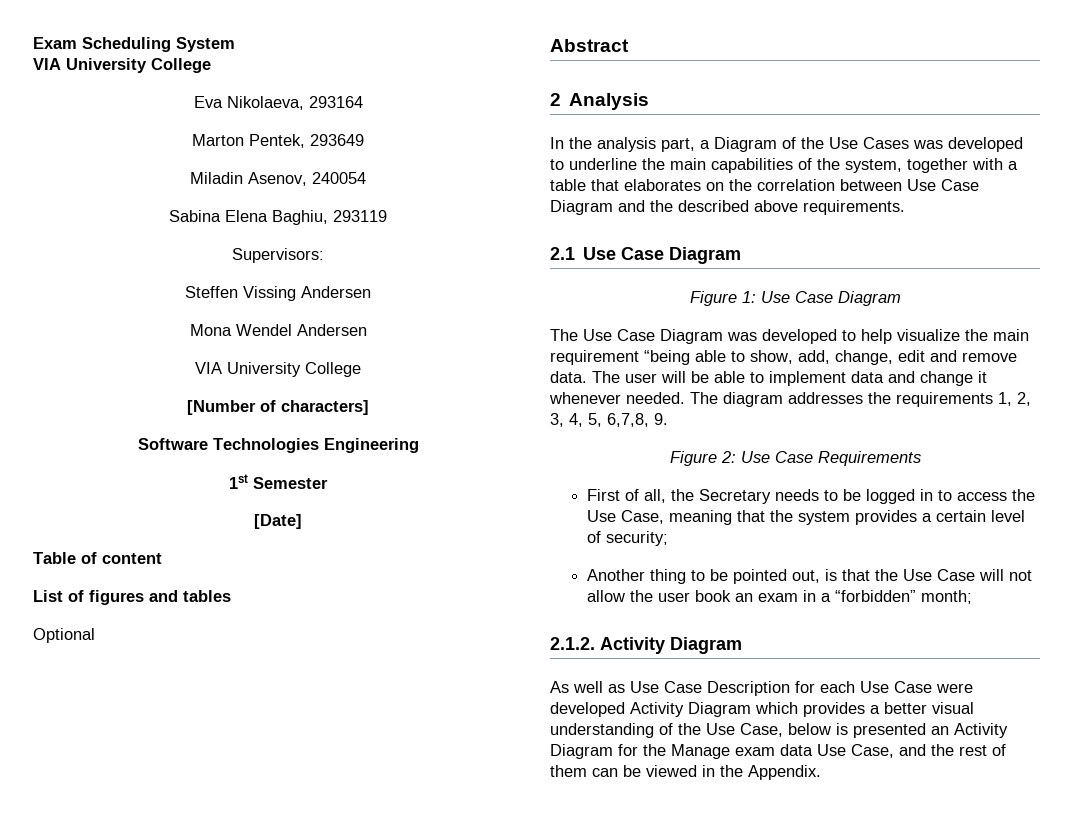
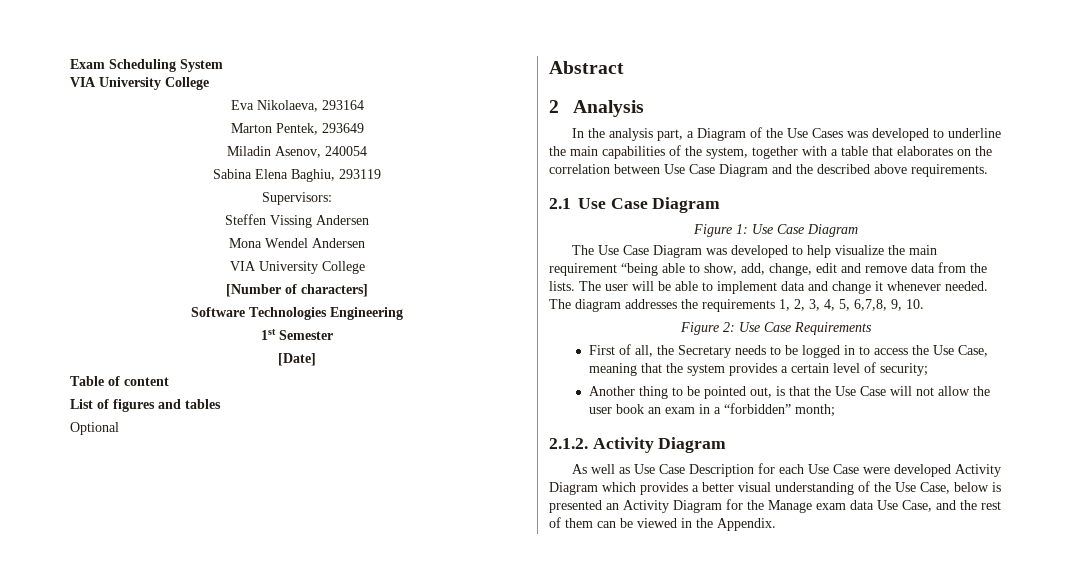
- The Use Case Diagram was developed to help visualize the main requirement “being able to show, add, change, edit and remove data.
+ The Use Case Diagram was developed to help visualize the main requirement “being able to show, add, change, edit and remove data from the lists.
- The diagram addresses the requirements 1, 2, 3, 4, 5, 6,7,8, 9.
+ The diagram addresses the requirements 1, 2, 3, 4, 5, 6,7,8, 9, 10.

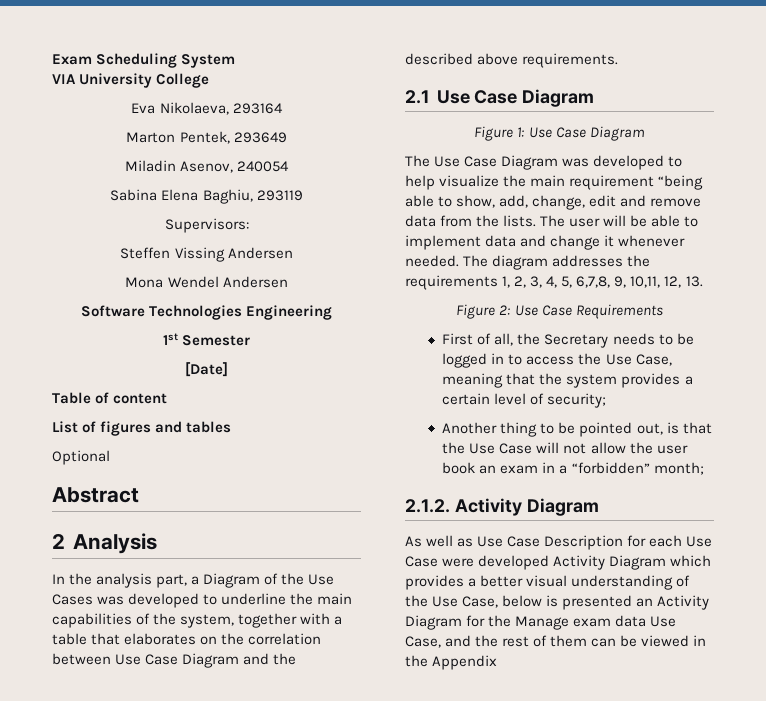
  Mona Wendel Andersen
- VIA University College
- [Number of characters]
- The diagram addresses the requirements 1, 2, 3, 4, 5, 6,7,8, 9, 10.
+ The diagram addresses the requirements 1, 2, 3, 4, 5, 6,7,8, 9, 10,11, 12, 13.
- As well as Use Case Description for each Use Case were developed Activity Diagram which provides a better visual understanding of the Use Case, below is presented an Activity Diagram for the Manage exam data Use Case, and the rest of them can be viewed in the Appendix.
+ As well as Use Case Description for each Use Case were developed Activity Diagram which provides a better visual understanding of the Use Case, below is presented an Activity Diagram for the Manage exam data Use Case, and the rest of them can be viewed in the Appendix

